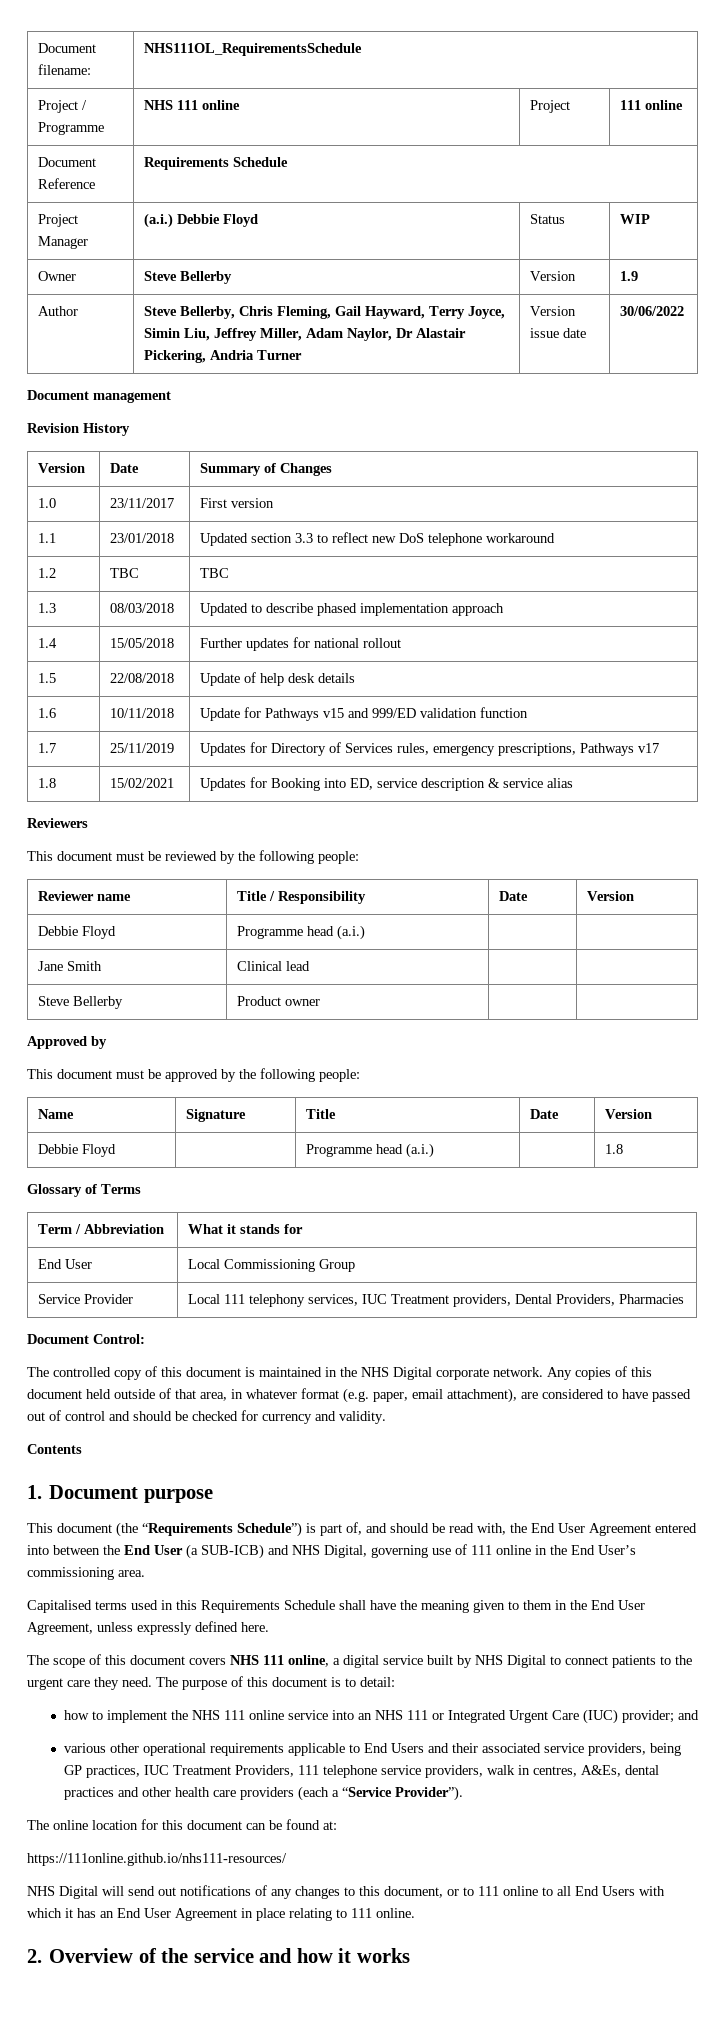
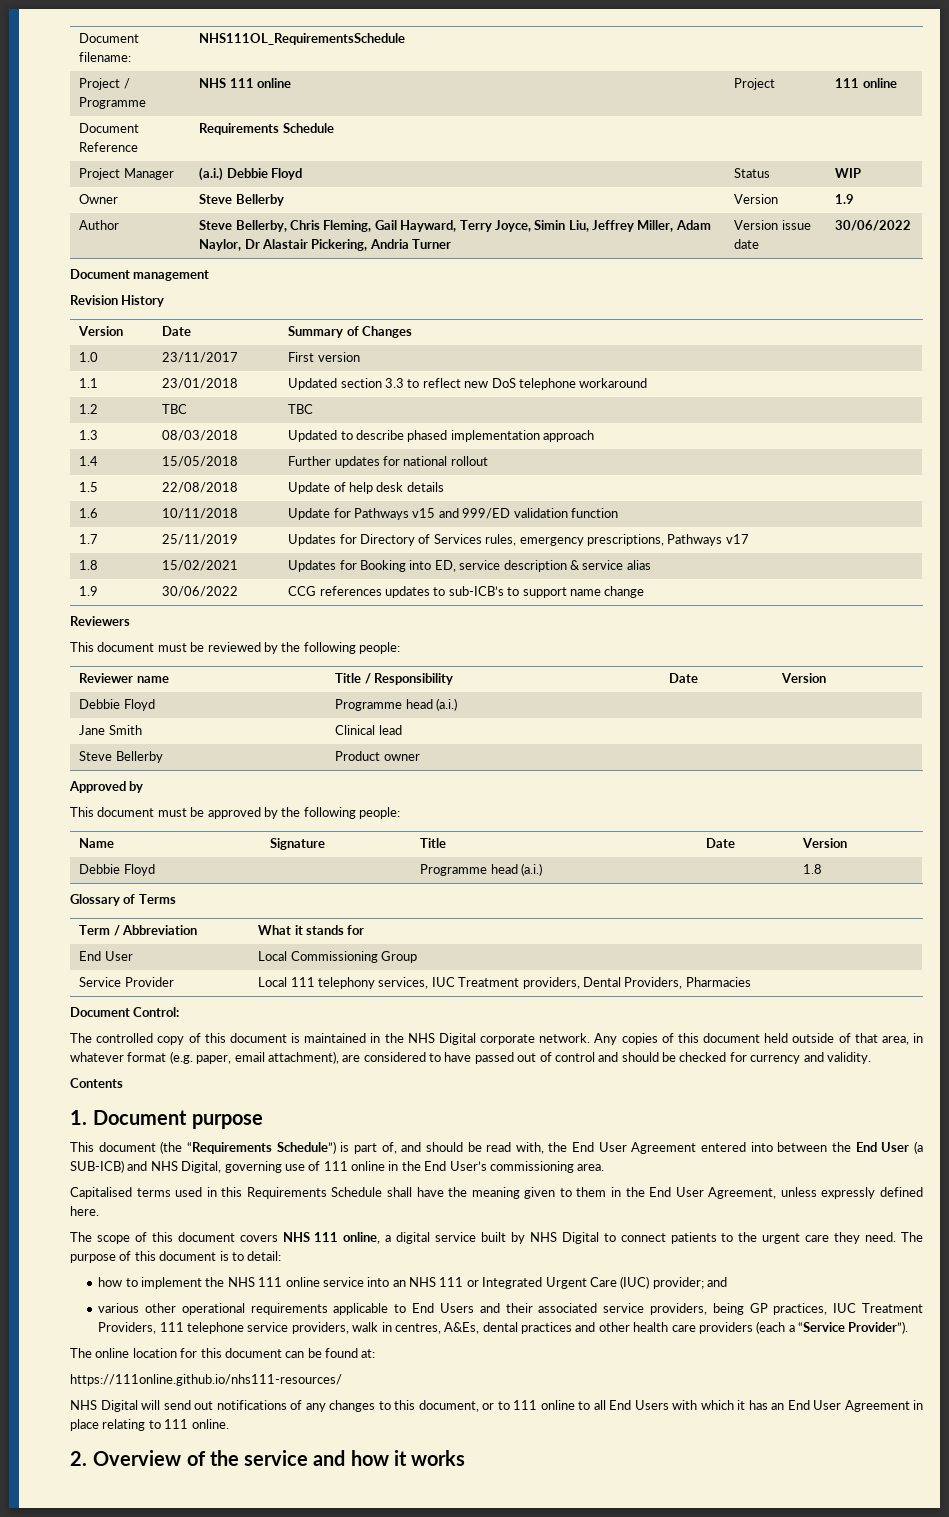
+ 1.9 | 30/06/2022 | CCG references updates to sub-ICB’s to support name change

